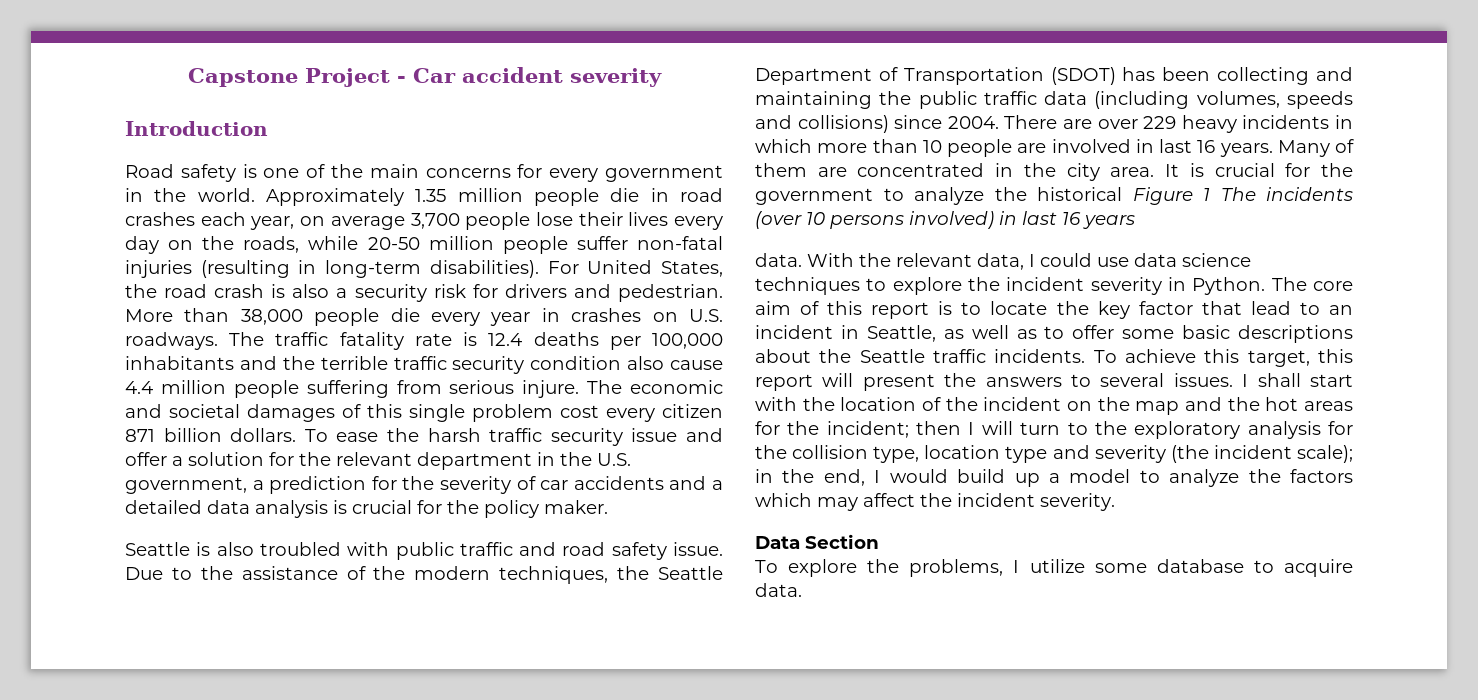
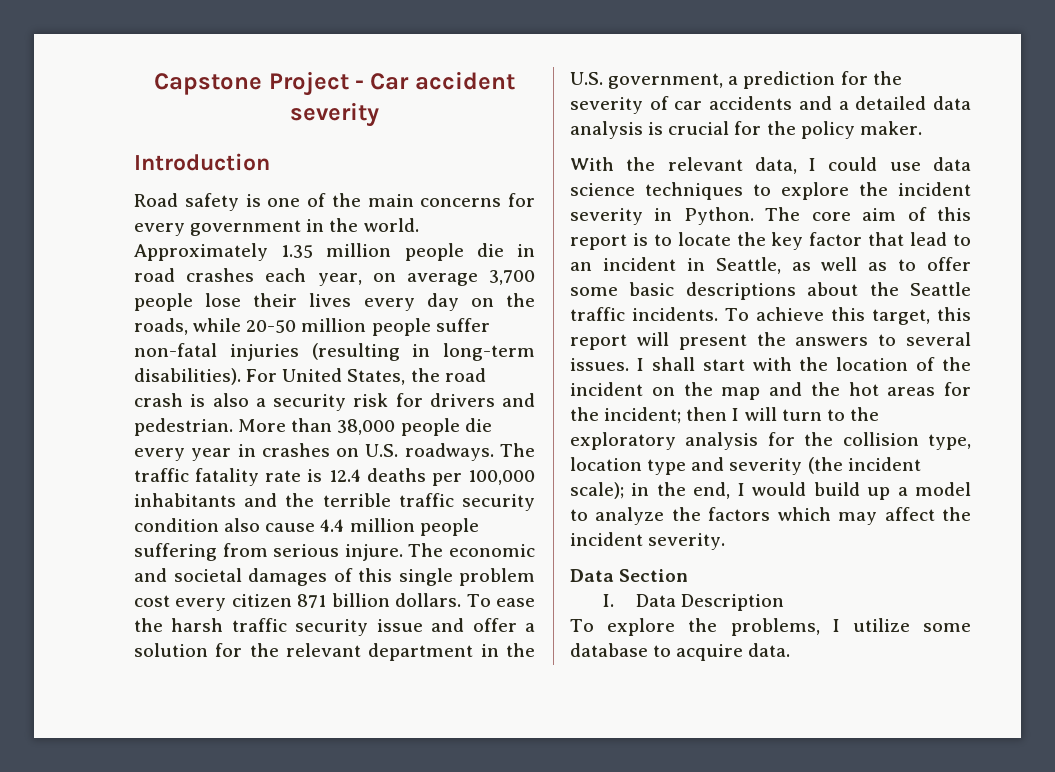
- Seattle is also troubled with public traffic and road safety issue. Due to the assistance of the modern techniques, the Seattle Department of Transportation (SDOT) has been collecting and maintaining the public traffic data (including volumes, speeds and collisions) since 2004. There are over 229 heavy incidents in which more than 10 people are involved in last 16 years. Many of them are concentrated in the city area. It is crucial for the government to analyze the historical Figure 1 The incidents (over 10 persons involved) in last 16 years
- data.
+ I. Data Description

